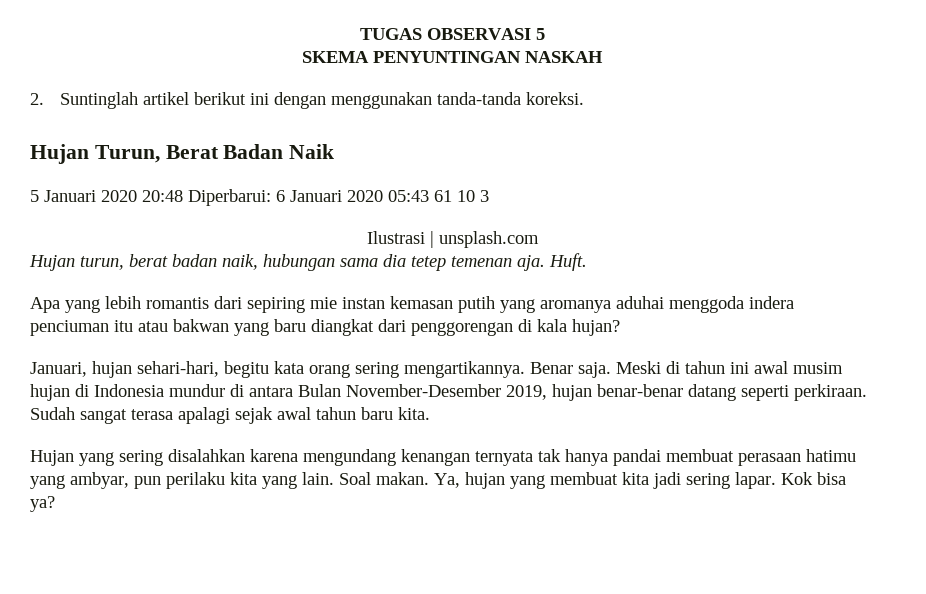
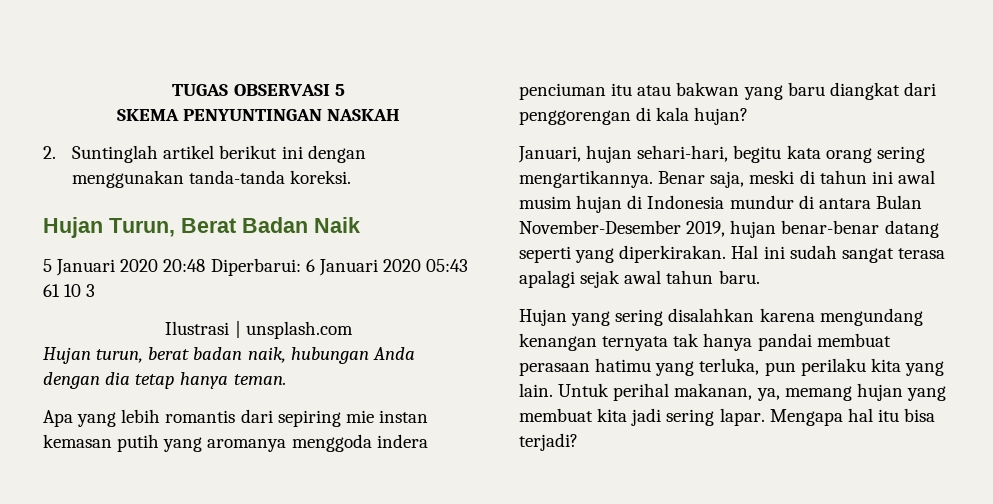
- Hujan turun, berat badan naik, hubungan sama dia tetep temenan aja. Huft.
+ Hujan turun, berat badan naik, hubungan Anda dengan dia tetap hanya teman.
- Apa yang lebih romantis dari sepiring mie instan kemasan putih yang aromanya aduhai menggoda indera penciuman itu atau bakwan yang baru diangkat dari penggorengan di kala hujan?
+ Apa yang lebih romantis dari sepiring mie instan kemasan putih yang aromanya menggoda indera penciuman itu atau bakwan yang baru diangkat dari penggorengan di kala hujan?
- Benar saja. Meski di tahun ini awal musim hujan di Indonesia mundur di antara Bulan November-Desember 2019, hujan benar-benar datang seperti perkiraan. Sudah sangat terasa apalagi sejak awal tahun baru kita.
+ Benar saja, meski di tahun ini awal musim hujan di Indonesia mundur di antara Bulan November-Desember 2019, hujan benar-benar datang seperti yang diperkirakan. Hal ini sudah sangat terasa apalagi sejak awal tahun baru.
- Hujan yang sering disalahkan karena mengundang kenangan ternyata tak hanya pandai membuat perasaan hatimu yang ambyar, pun perilaku kita yang lain.
+ Hujan yang sering disalahkan karena mengundang kenangan ternyata tak hanya pandai membuat perasaan hatimu yang terluka, pun perilaku kita yang lain.
- Soal makan. Ya, hujan yang membuat kita jadi sering lapar.
+ Untuk perihal makanan, ya, memang hujan yang membuat kita jadi sering lapar.
- Kok bisa ya?
+ Mengapa hal itu bisa terjadi?

